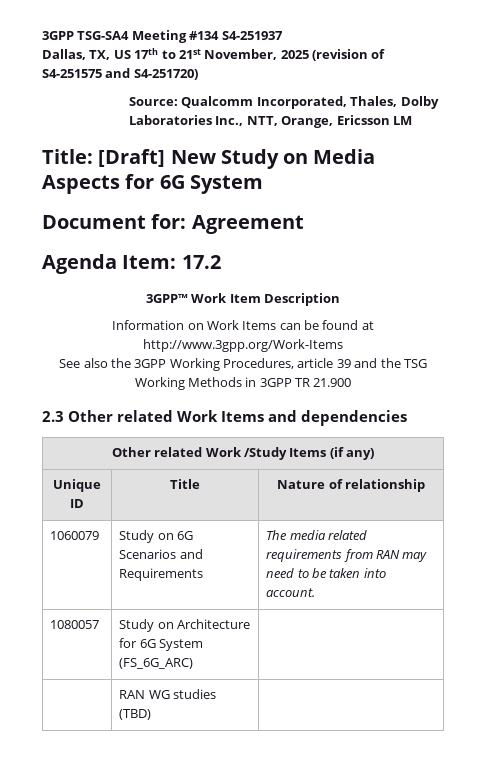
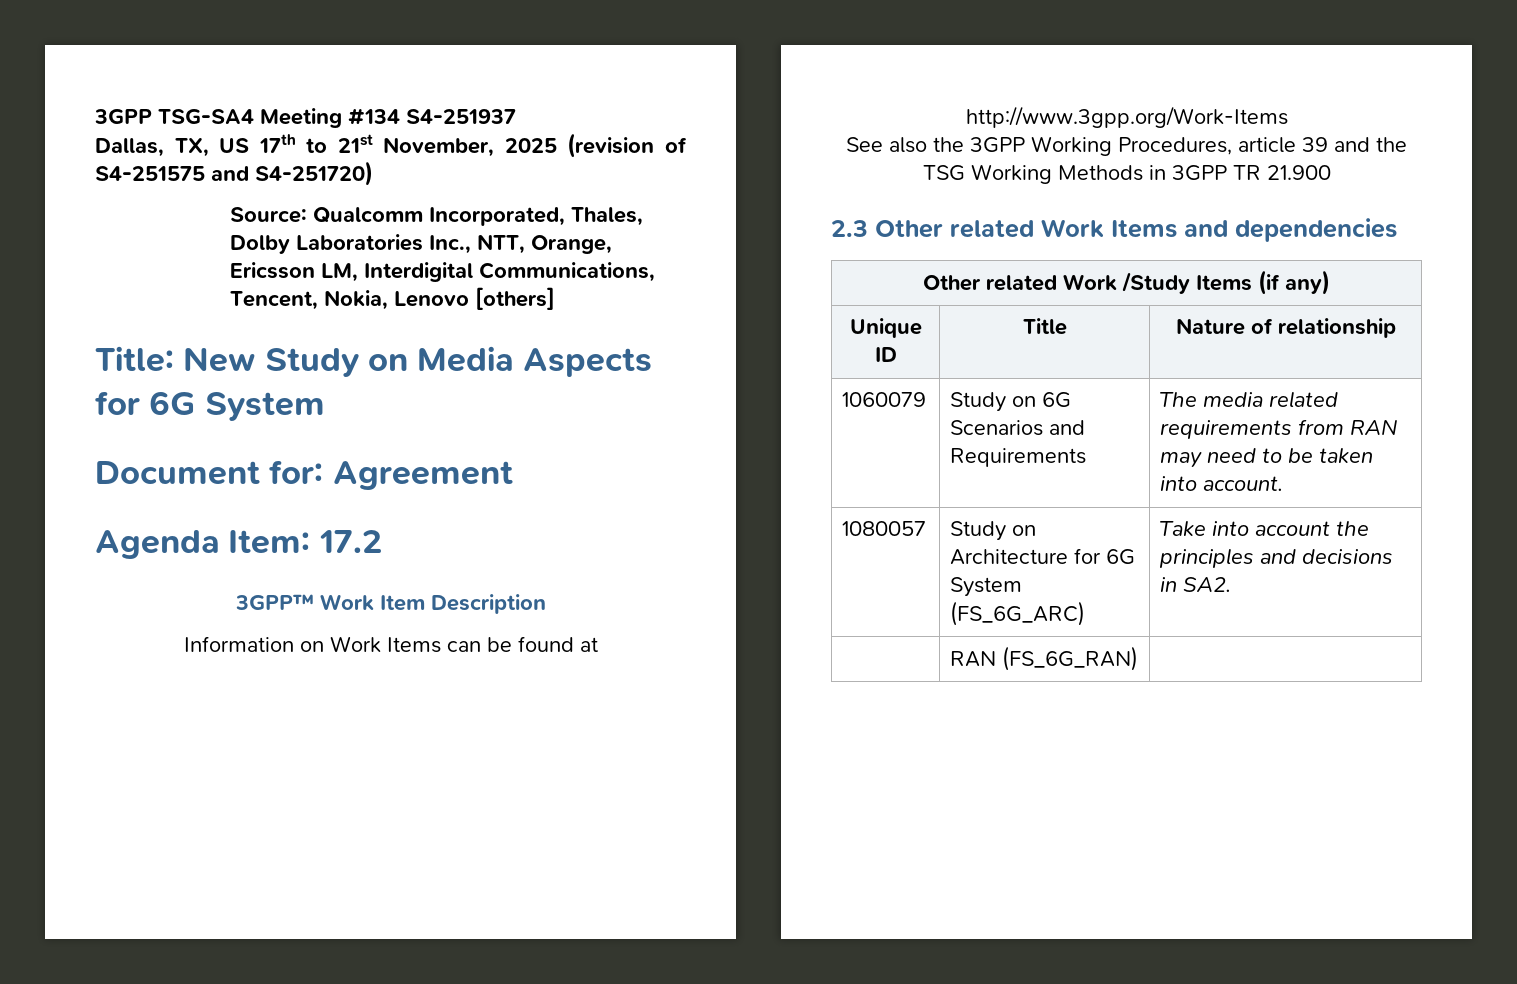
- Source: Qualcomm Incorporated, Thales, Dolby Laboratories Inc., NTT, Orange, Ericsson LM
+ Source: Qualcomm Incorporated, Thales, Dolby Laboratories Inc., NTT, Orange, Ericsson LM, Interdigital Communications, Tencent, Nokia, Lenovo [others]
- Title: [Draft] New Study on Media Aspects for 6G System
+ Title: New Study on Media Aspects for 6G System
- 1080057 | Study on Architecture for 6G System (FS_6G_ARC) |
- | RAN WG studies (TBD) |
+ 1080057 | Study on Architecture for 6G System (FS_6G_ARC) | Take into account the principles and decisions in SA2.
+ | RAN (FS_6G_RAN) |

